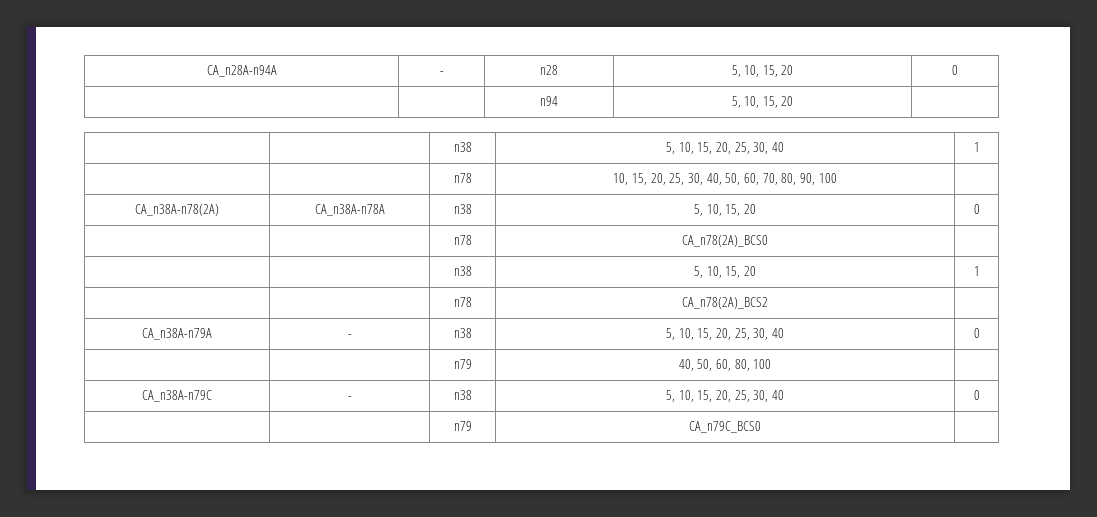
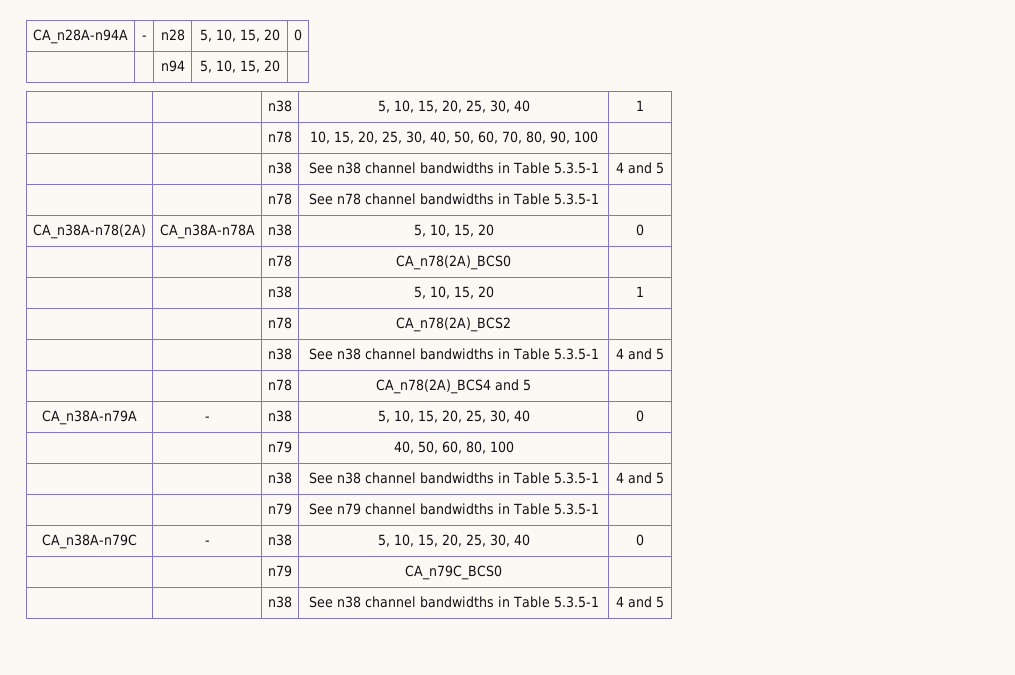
  | | n78 | 10, 15, 20, 25, 30, 40, 50, 60, 70, 80, 90, 100 |
+ | | n38 | See n38 channel bandwidths in Table 5.3.5-1 | 4 and 5
+ | | n78 | See n78 channel bandwidths in Table 5.3.5-1 |
  | | n78 | CA_n78(2A)_BCS2 |
+ | | n38 | See n38 channel bandwidths in Table 5.3.5-1 | 4 and 5
+ | | n78 | CA_n78(2A)_BCS4 and 5 |
  | | n79 | 40, 50, 60, 80, 100 |
+ | | n38 | See n38 channel bandwidths in Table 5.3.5-1 | 4 and 5
+ | | n79 | See n79 channel bandwidths in Table 5.3.5-1 |
  | | n79 | CA_n79C_BCS0 |
+ | | n38 | See n38 channel bandwidths in Table 5.3.5-1 | 4 and 5

